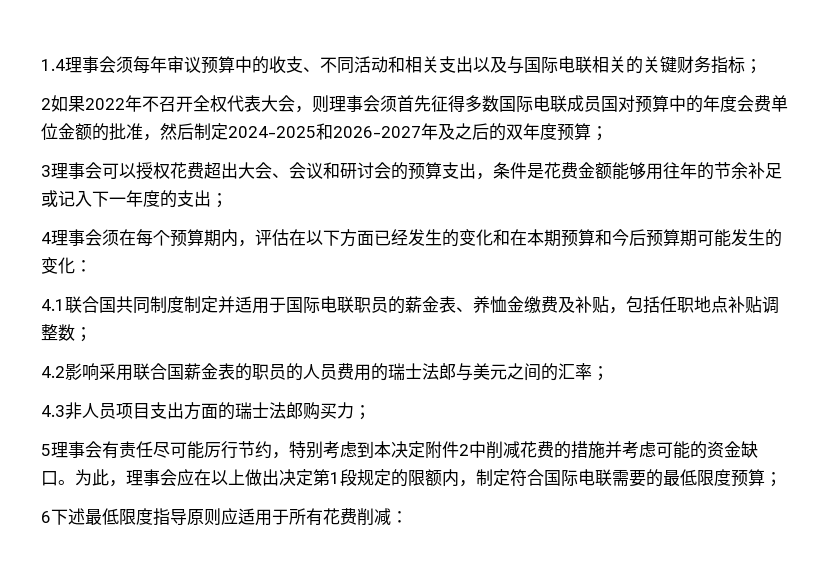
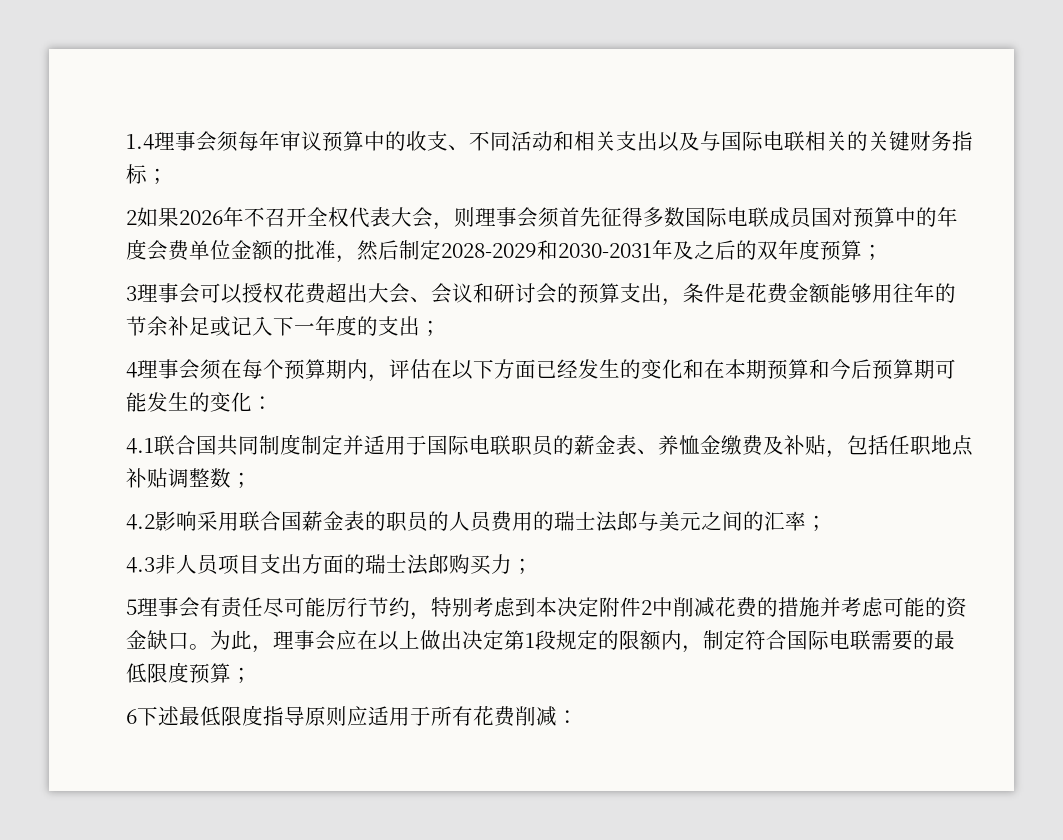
- 2如果2022年不召开全权代表大会，则理事会须首先征得多数国际电联成员国对预算中的年度会费单位金额的批准，然后制定2024-2025和2026-2027年及之后的双年度预算；
+ 2如果2026年不召开全权代表大会，则理事会须首先征得多数国际电联成员国对预算中的年度会费单位金额的批准，然后制定2028-2029和2030-2031年及之后的双年度预算；

